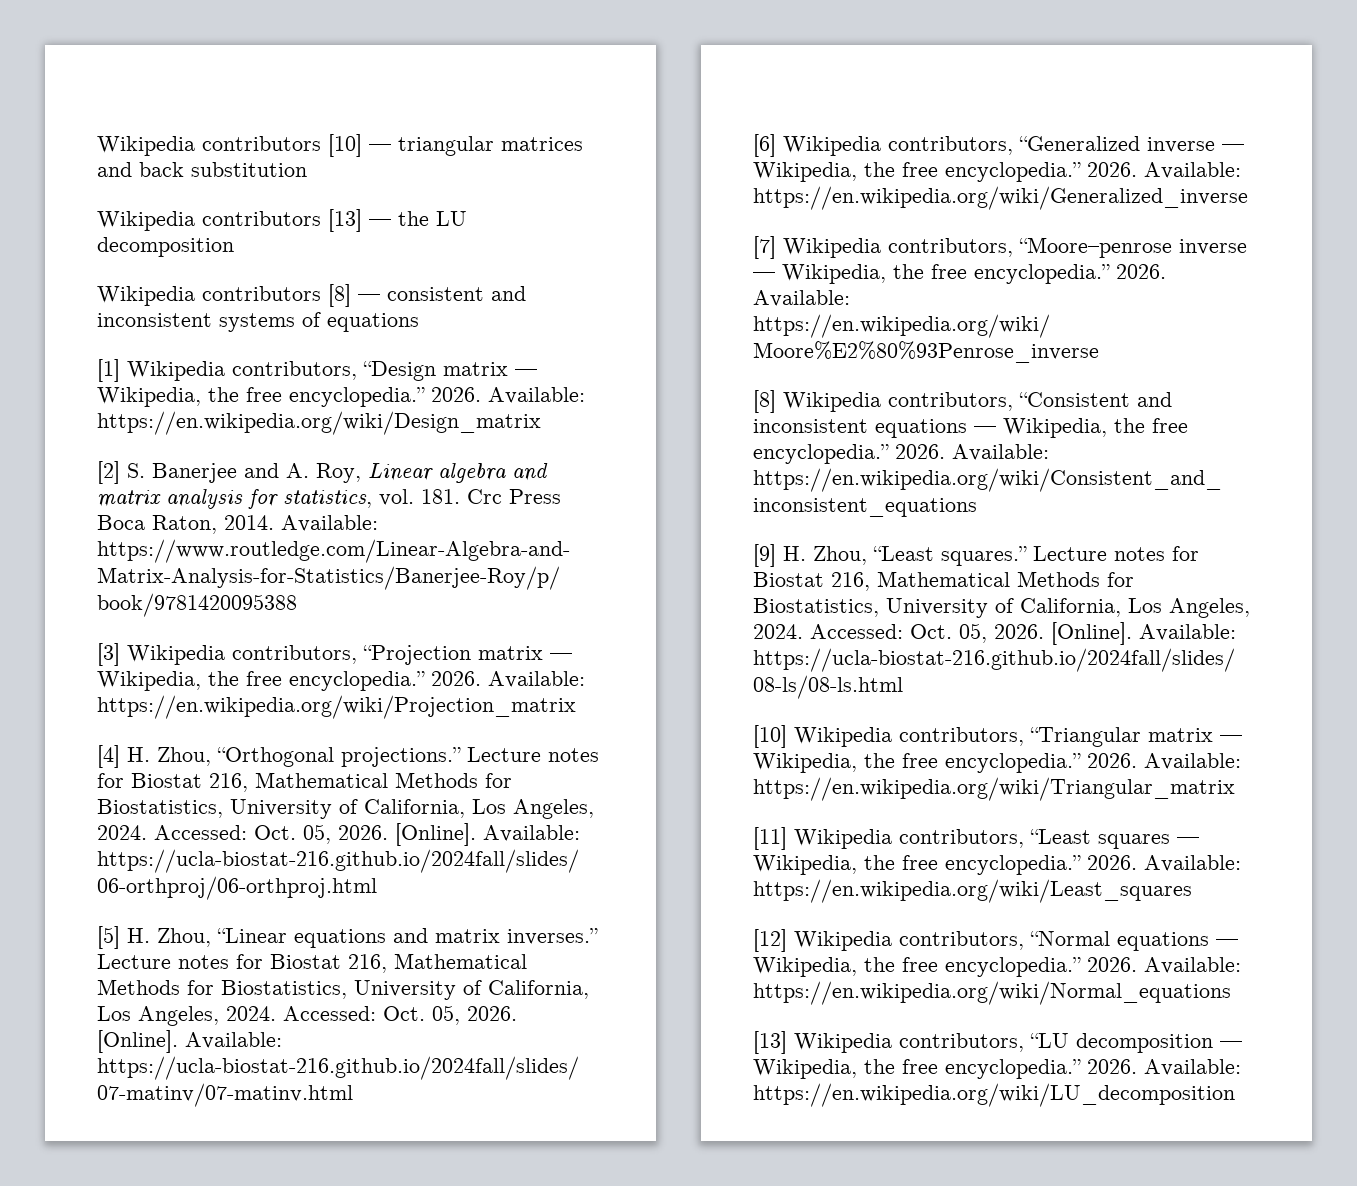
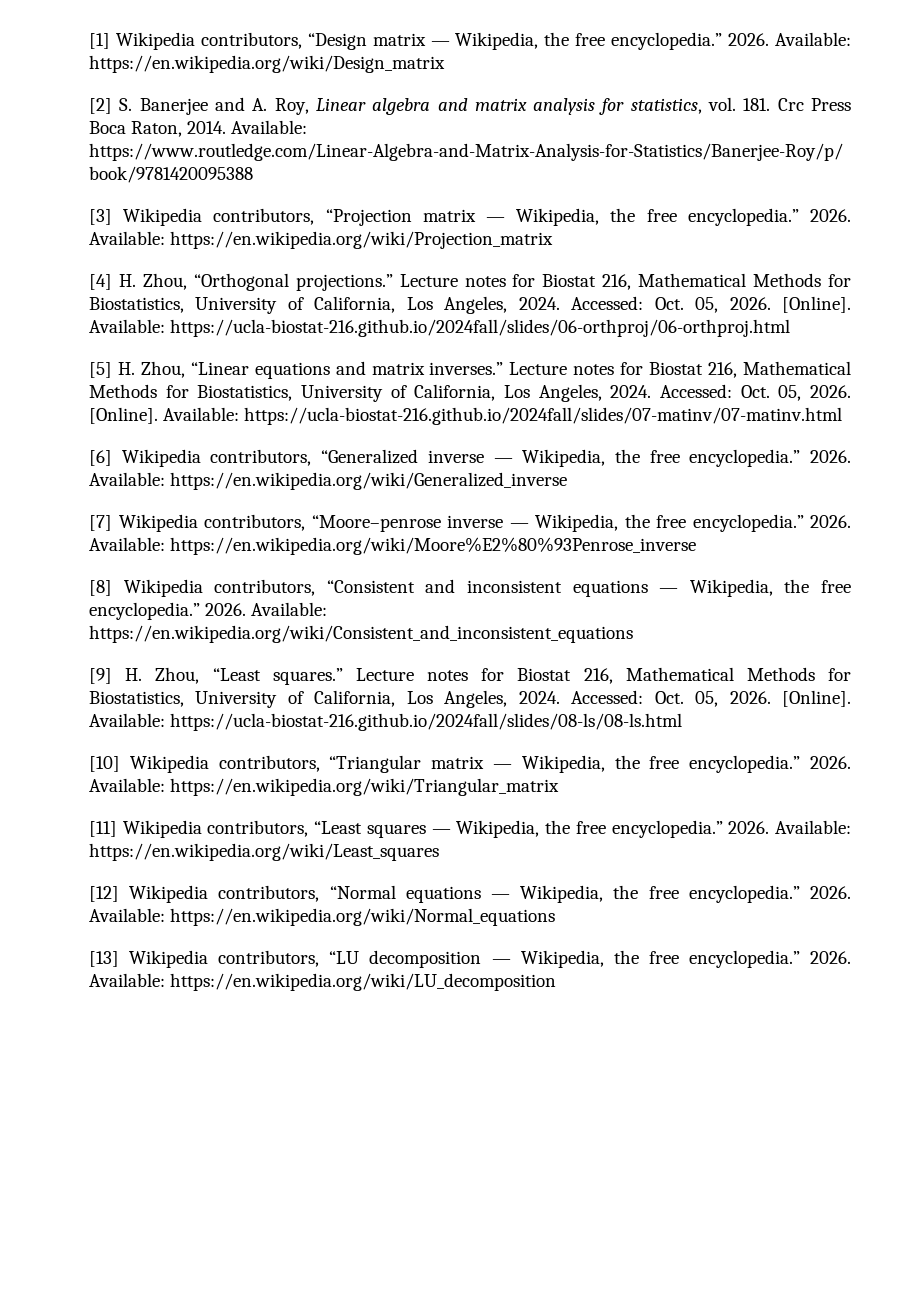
- Wikipedia contributors [10] — triangular matrices and back substitution
- Wikipedia contributors [13] — the LU decomposition
- Wikipedia contributors [8] — consistent and inconsistent systems of equations

